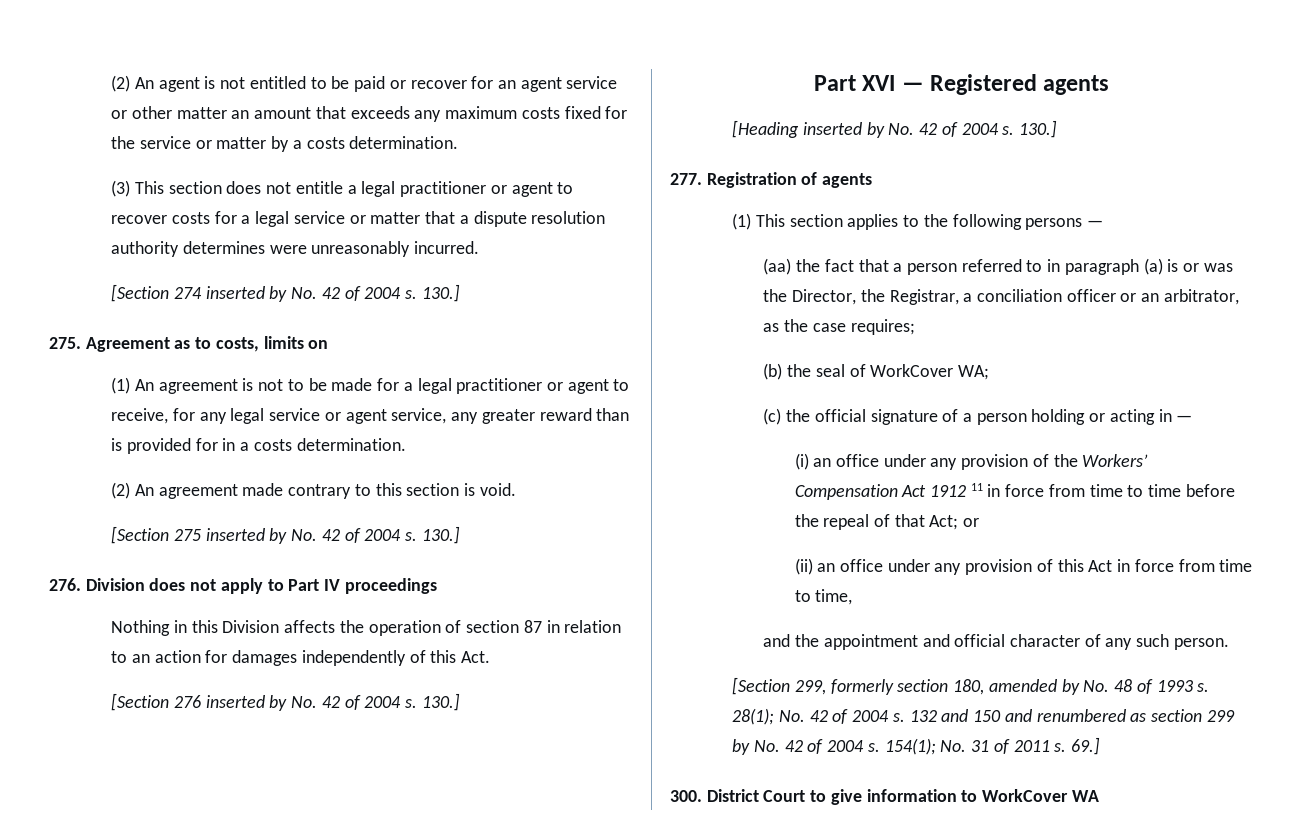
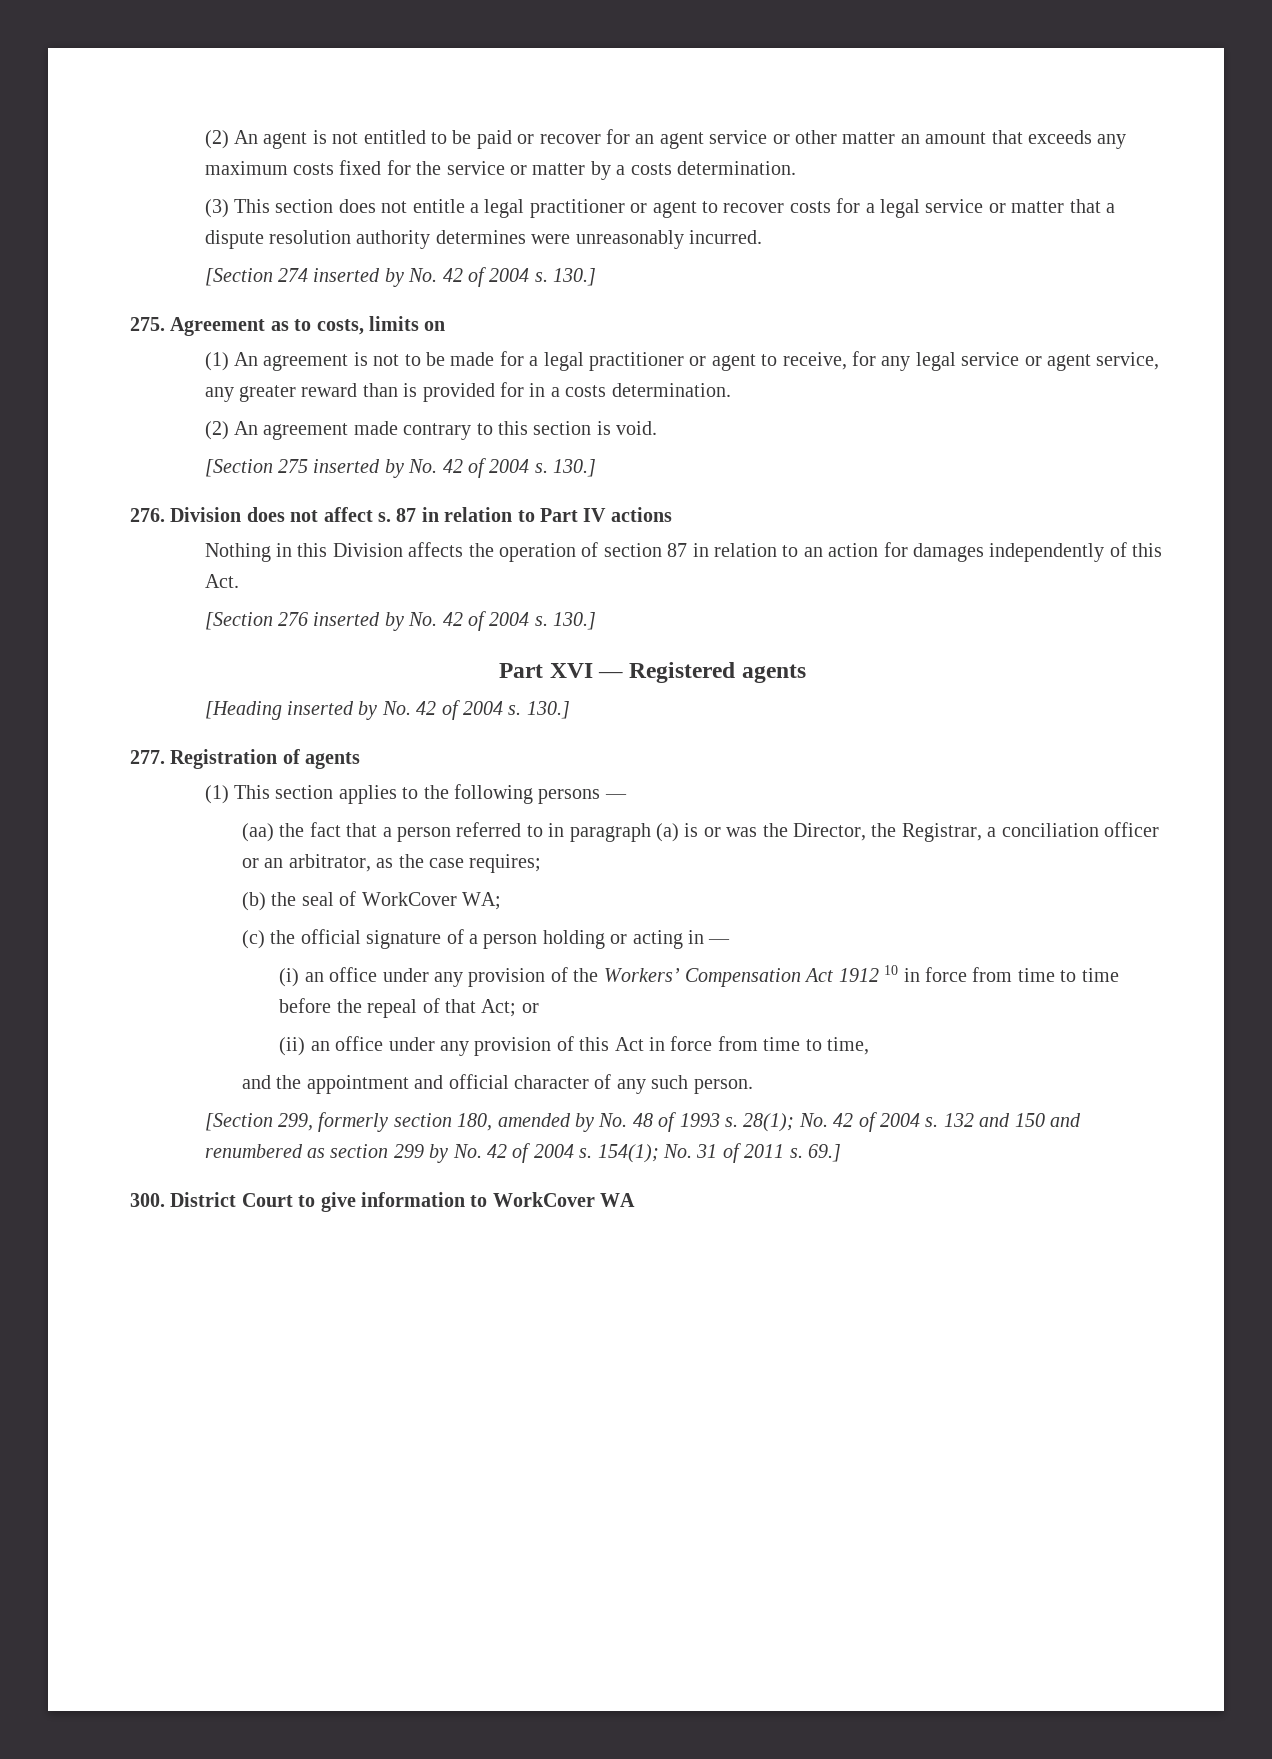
- 276. Division does not apply to Part IV proceedings
+ 276. Division does not affect s. 87 in relation to Part IV actions
- (i) an office under any provision of the Workers’ Compensation Act 1912 11 in force from time to time before the repeal of that Act; or
+ (i) an office under any provision of the Workers’ Compensation Act 1912 10 in force from time to time before the repeal of that Act; or

